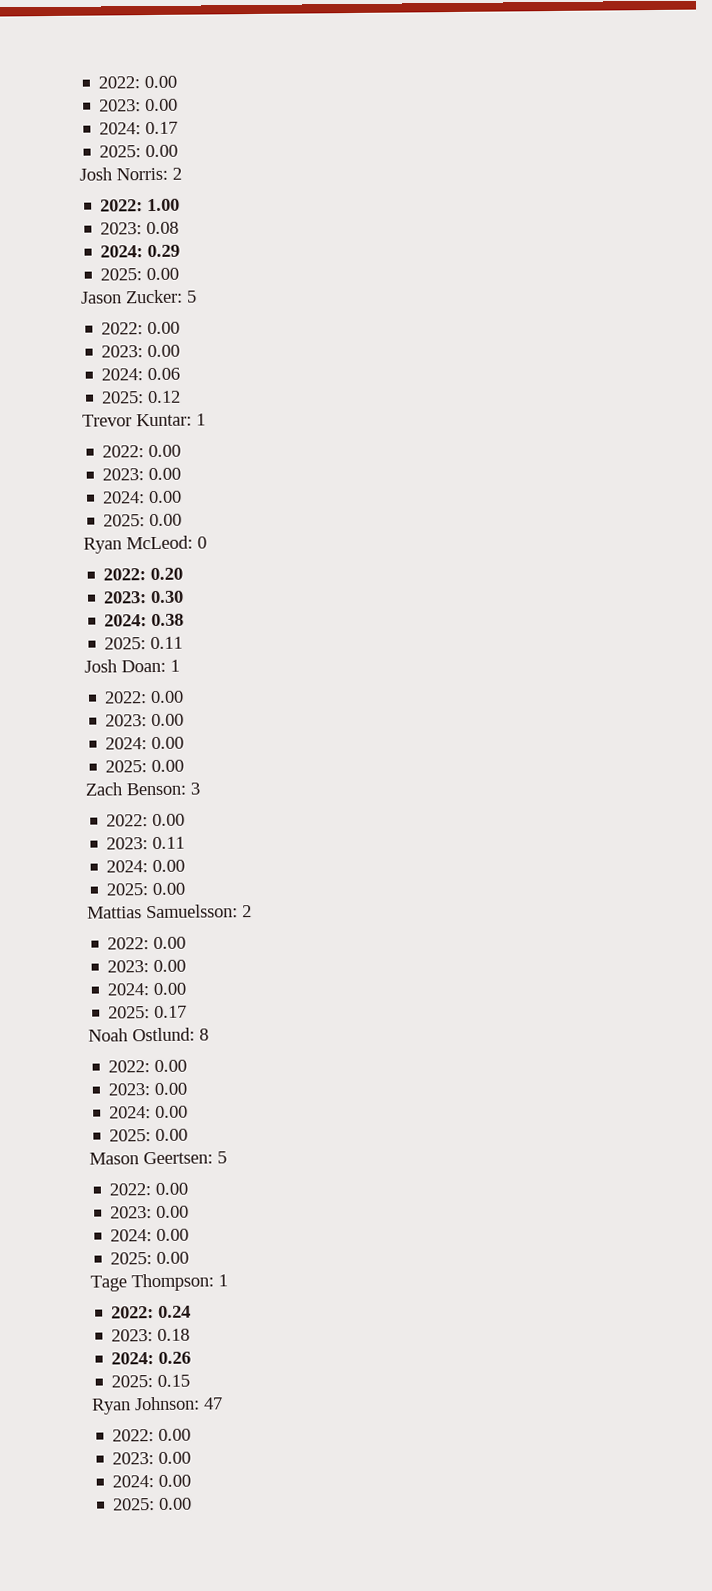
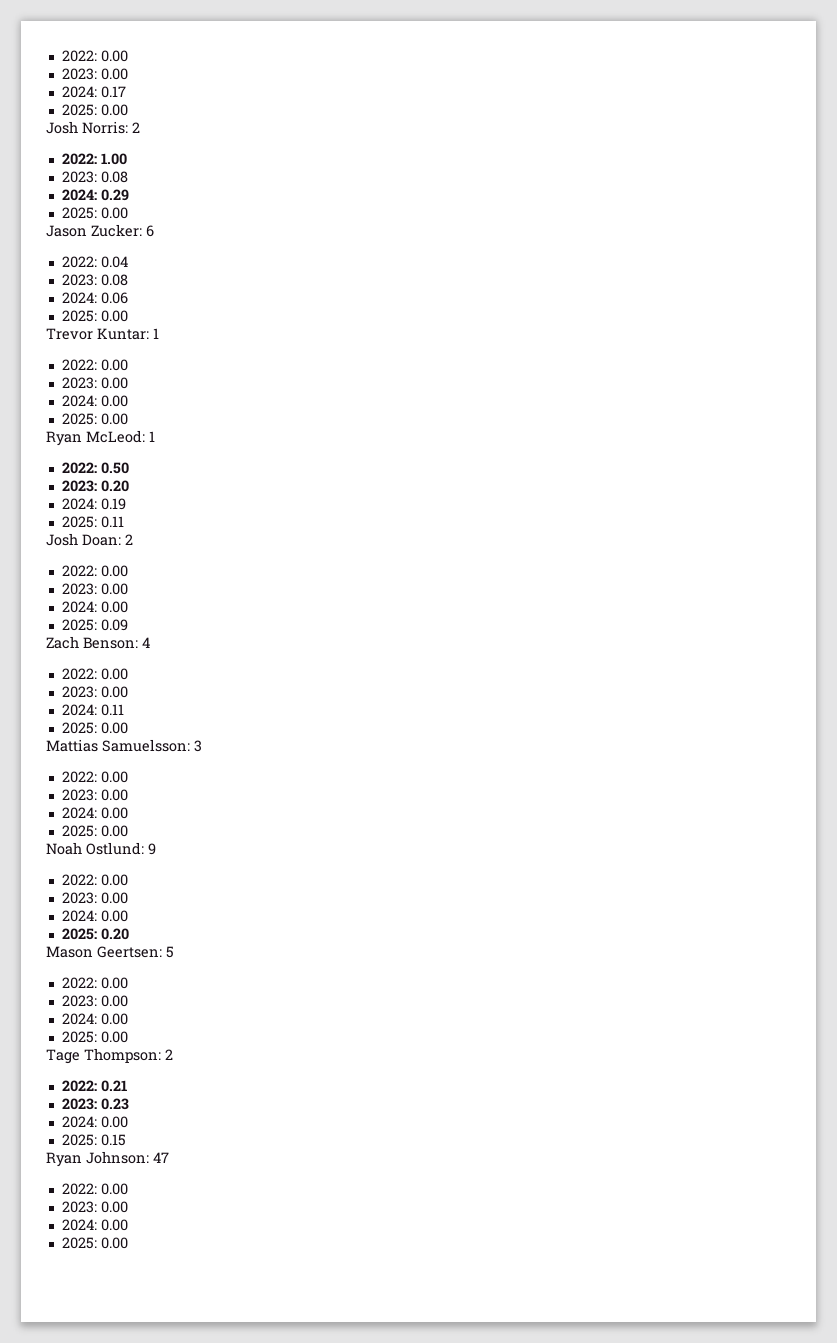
- Jason Zucker: 5
- 2022: 0.00
- 2023: 0.00
+ Jason Zucker: 6
+ 2022: 0.04
+ 2023: 0.08
  2024: 0.06
- 2025: 0.12
+ 2025: 0.00
- Ryan McLeod: 0
- 2022: 0.20
- 2023: 0.30
- 2024: 0.38
+ Ryan McLeod: 1
+ 2022: 0.50
+ 2023: 0.20
+ 2024: 0.19
- Josh Doan: 1
+ Josh Doan: 2
+ 2022: 0.00
+ 2023: 0.00
+ 2024: 0.00
+ 2025: 0.09
+ Zach Benson: 4
+ 2022: 0.00
+ 2023: 0.00
+ 2024: 0.11
+ 2025: 0.00
+ Mattias Samuelsson: 3
  2022: 0.00
  2023: 0.00
  2024: 0.00
  2025: 0.00
- Zach Benson: 3
- 2022: 0.00
- 2023: 0.11
- 2024: 0.00
- 2025: 0.00
- Mattias Samuelsson: 2
+ Noah Ostlund: 9
  2022: 0.00
  2023: 0.00
  2024: 0.00
- 2025: 0.17
- Noah Ostlund: 8
- 2022: 0.00
- 2023: 0.00
- 2024: 0.00
- 2025: 0.00
+ 2025: 0.20
- Tage Thompson: 1
- 2022: 0.24
- 2023: 0.18
- 2024: 0.26
+ Tage Thompson: 2
+ 2022: 0.21
+ 2023: 0.23
+ 2024: 0.00

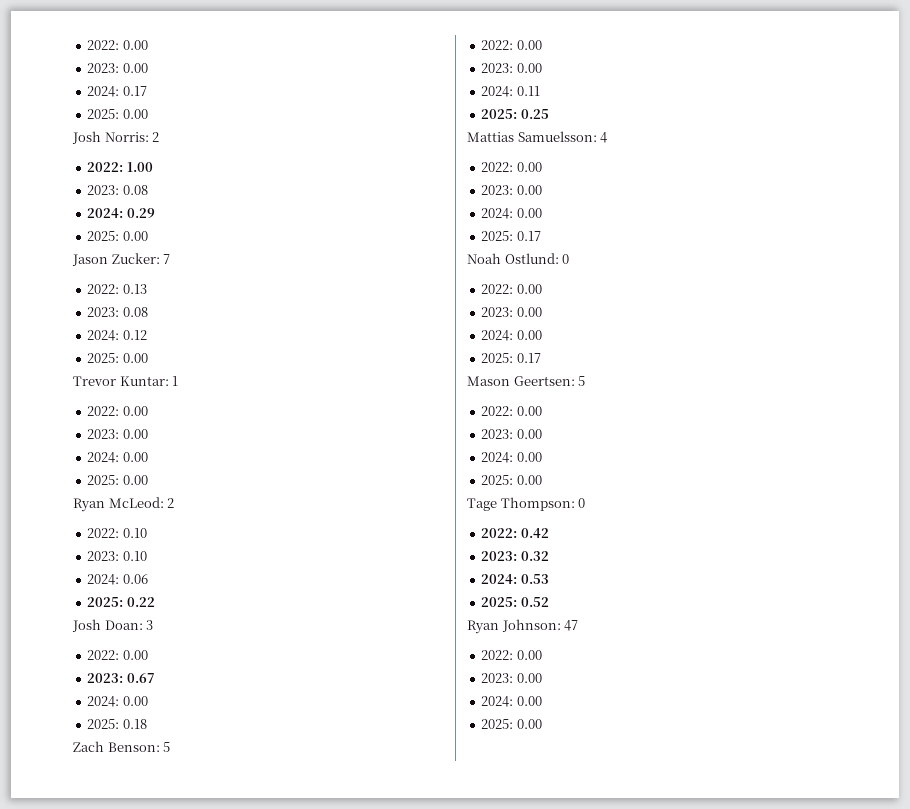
- Jason Zucker: 6
- 2022: 0.04
+ Jason Zucker: 7
+ 2022: 0.13
  2023: 0.08
- 2024: 0.06
+ 2024: 0.12
- Ryan McLeod: 1
- 2022: 0.50
- 2023: 0.20
- 2024: 0.19
- 2025: 0.11
+ Ryan McLeod: 2
+ 2022: 0.10
+ 2023: 0.10
+ 2024: 0.06
+ 2025: 0.22
- Josh Doan: 2
+ Josh Doan: 3
+ 2022: 0.00
+ 2023: 0.67
+ 2024: 0.00
+ 2025: 0.18
+ Zach Benson: 5
+ 2022: 0.00
+ 2023: 0.00
+ 2024: 0.11
+ 2025: 0.25
+ Mattias Samuelsson: 4
  2022: 0.00
  2023: 0.00
  2024: 0.00
- 2025: 0.09
- Zach Benson: 4
- 2022: 0.00
- 2023: 0.00
- 2024: 0.11
- 2025: 0.00
- Mattias Samuelsson: 3
+ 2025: 0.17
+ Noah Ostlund: 0
  2022: 0.00
  2023: 0.00
  2024: 0.00
- 2025: 0.00
- Noah Ostlund: 9
- 2022: 0.00
- 2023: 0.00
- 2024: 0.00
- 2025: 0.20
+ 2025: 0.17
- Tage Thompson: 2
- 2022: 0.21
- 2023: 0.23
- 2024: 0.00
- 2025: 0.15
+ Tage Thompson: 0
+ 2022: 0.42
+ 2023: 0.32
+ 2024: 0.53
+ 2025: 0.52

